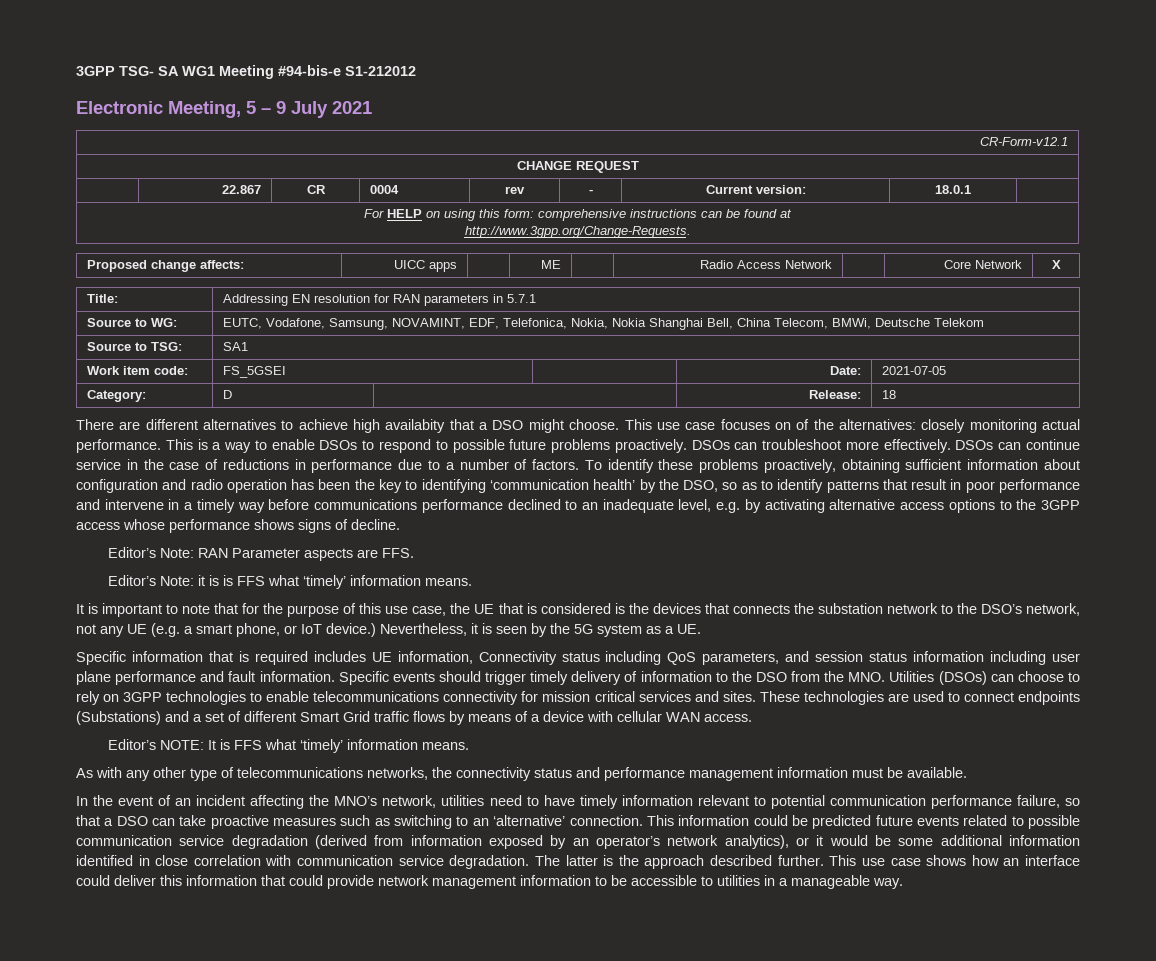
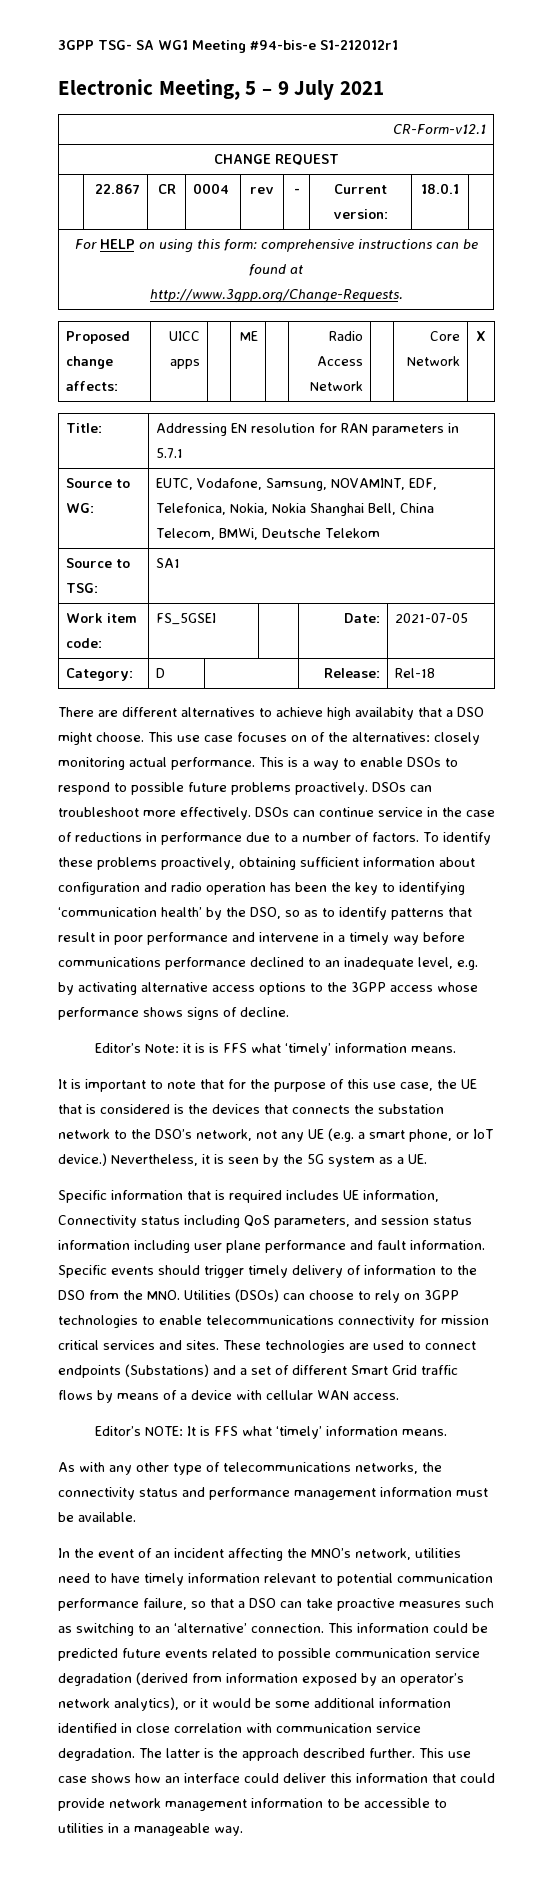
- 3GPP TSG- SA WG1 Meeting #94-bis-e S1-212012
+ 3GPP TSG- SA WG1 Meeting #94-bis-e S1-212012r1
- Category: | D | | Release: | 18
+ Category: | D | | Release: | Rel-18
- Editor’s Note: RAN Parameter aspects are FFS.

